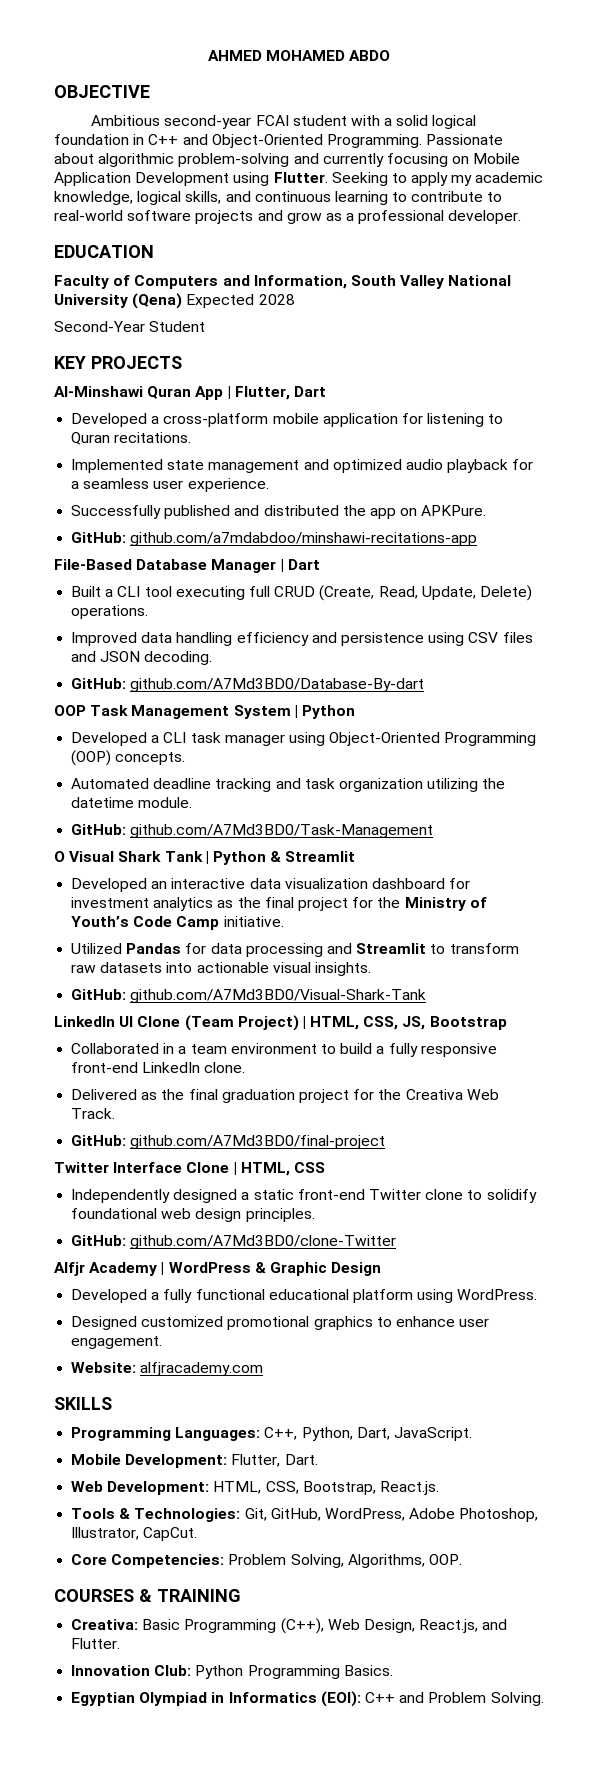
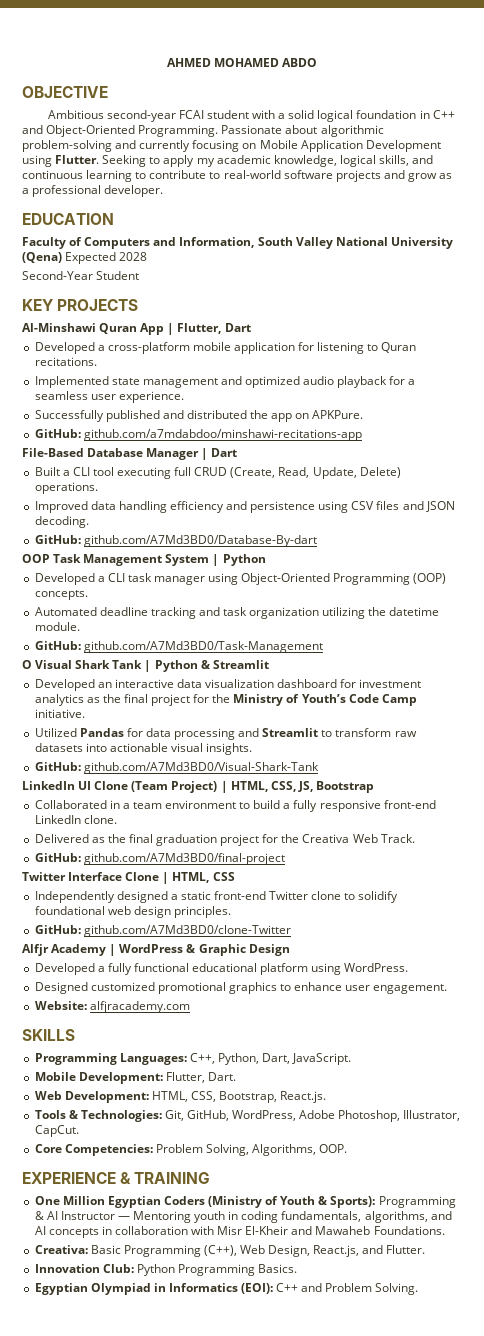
- COURSES & TRAINING
+ EXPERIENCE & TRAINING
+ One Million Egyptian Coders (Ministry of Youth & Sports): Programming & AI Instructor — Mentoring youth in coding fundamentals, algorithms, and AI concepts in collaboration with Misr El-Kheir and Mawaheb Foundations.

